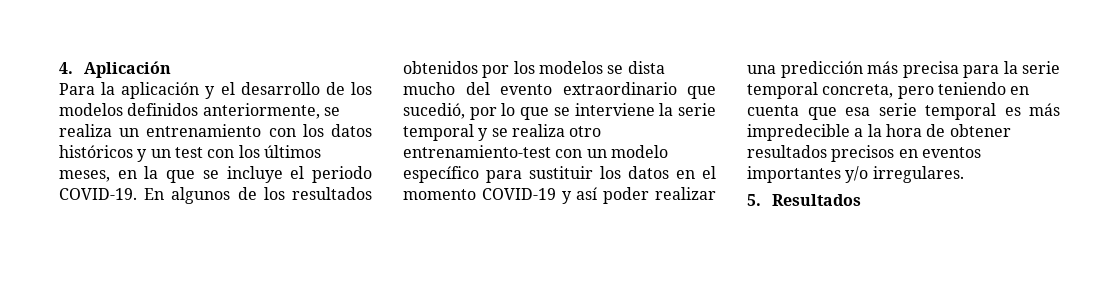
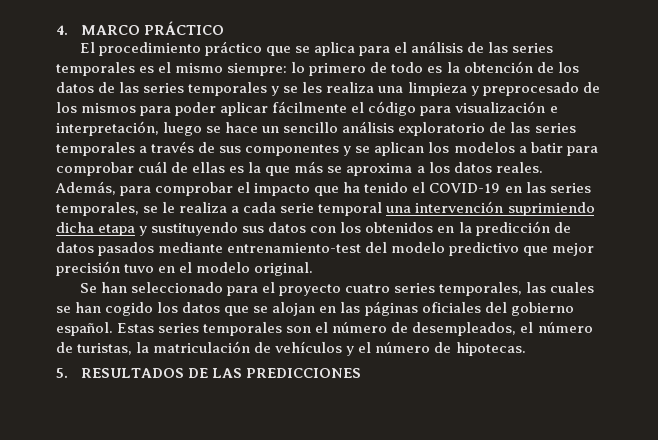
- 4. Aplicación
- Para la aplicación y el desarrollo de los modelos definidos anteriormente, se realiza un entrenamiento con los datos históricos y un test con los últimos meses, en la que se incluye el periodo COVID-19. En algunos de los resultados obtenidos por los modelos se dista mucho del evento extraordinario que sucedió, por lo que se interviene la serie temporal y se realiza otro entrenamiento-test con un modelo específico para sustituir los datos en el momento COVID-19 y así poder realizar una predicción más precisa para la serie temporal concreta, pero teniendo en cuenta que esa serie temporal es más impredecible a la hora de obtener resultados precisos en eventos importantes y/o irregulares.
- 5. Resultados
+ 4. MARCO PRÁCTICO
+ El procedimiento práctico que se aplica para el análisis de las series temporales es el mismo siempre: lo primero de todo es la obtención de los datos de las series temporales y se les realiza una limpieza y preprocesado de los mismos para poder aplicar fácilmente el código para visualización e interpretación, luego se hace un sencillo análisis exploratorio de las series temporales a través de sus componentes y se aplican los modelos a batir para comprobar cuál de ellas es la que más se aproxima a los datos reales. Además, para comprobar el impacto que ha tenido el COVID-19 en las series temporales, se le realiza a cada serie temporal una intervención suprimiendo dicha etapa y sustituyendo sus datos con los obtenidos en la predicción de datos pasados mediante entrenamiento-test del modelo predictivo que mejor precisión tuvo en el modelo original.
+ Se han seleccionado para el proyecto cuatro series temporales, las cuales se han cogido los datos que se alojan en las páginas oficiales del gobierno español. Estas series temporales son el número de desempleados, el número de turistas, la matriculación de vehículos y el número de hipotecas.
+ 5. RESULTADOS DE LAS PREDICCIONES

